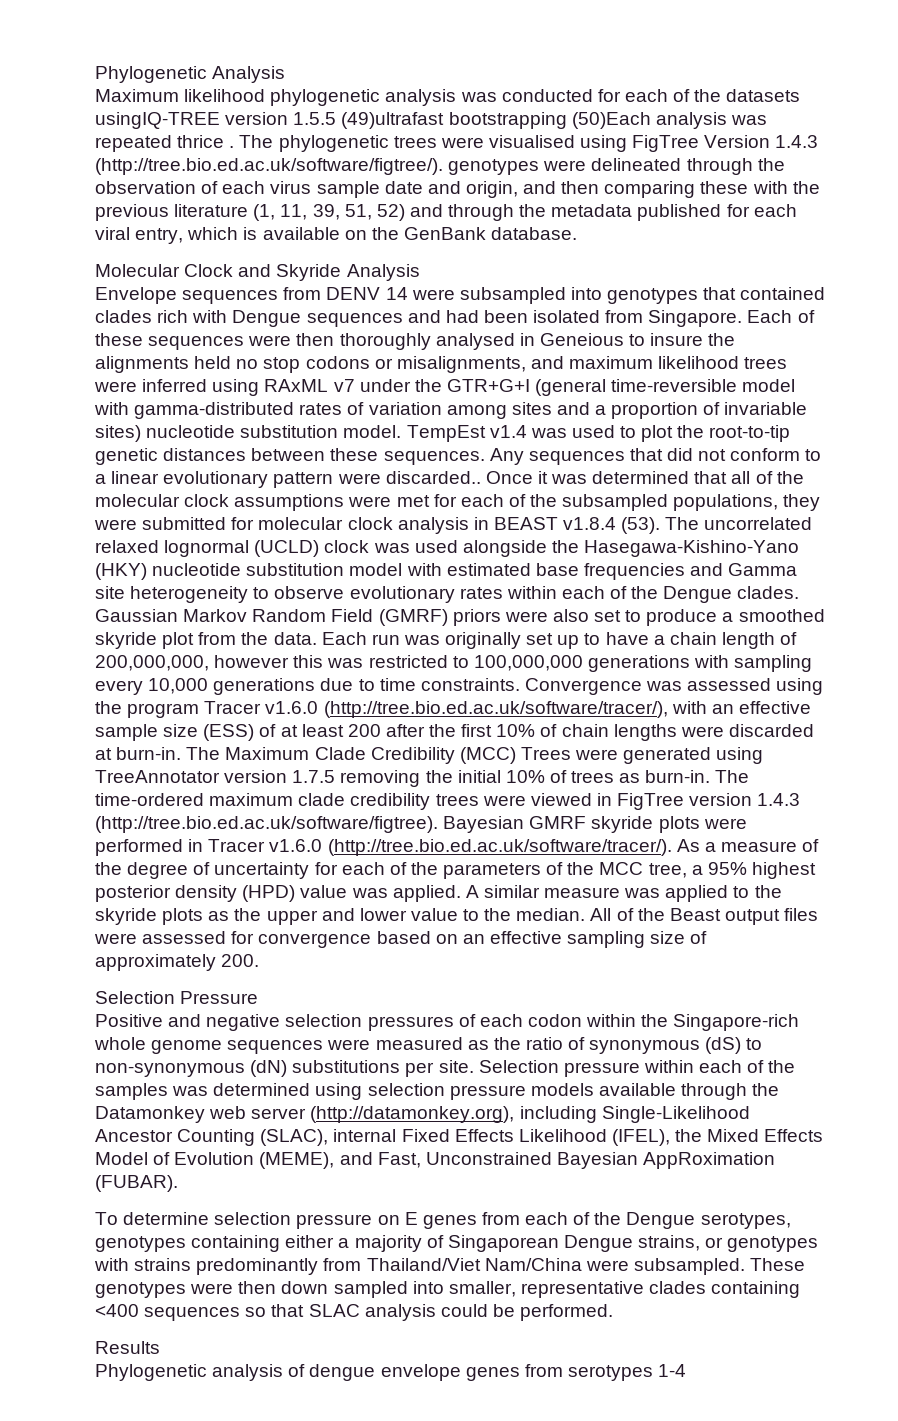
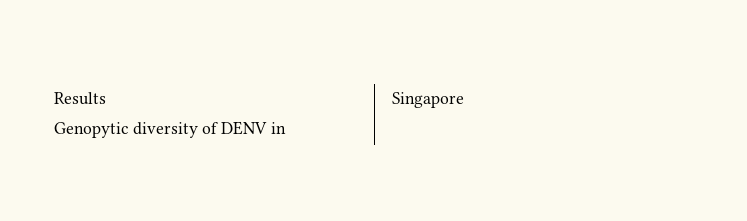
- Phylogenetic Analysis
- Maximum likelihood phylogenetic analysis was conducted for each of the datasets usingIQ-TREE version 1.5.5 (49)ultrafast bootstrapping (50)Each analysis was repeated thrice . The phylogenetic trees were visualised using FigTree Version 1.4.3 (http://tree.bio.ed.ac.uk/software/figtree/). genotypes were delineated through the observation of each virus sample date and origin, and then comparing these with the previous literature (1, 11, 39, 51, 52) and through the metadata published for each viral entry, which is available on the GenBank database.
- Molecular Clock and Skyride Analysis
- Envelope sequences from DENV 14 were subsampled into genotypes that contained clades rich with Dengue sequences and had been isolated from Singapore. Each of these sequences were then thoroughly analysed in Geneious to insure the alignments held no stop codons or misalignments, and maximum likelihood trees were inferred using RAxML v7 under the GTR+G+I (general time-reversible model with gamma-distributed rates of variation among sites and a proportion of invariable sites) nucleotide substitution model. TempEst v1.4 was used to plot the root-to-tip genetic distances between these sequences. Any sequences that did not conform to a linear evolutionary pattern were discarded.. Once it was determined that all of the molecular clock assumptions were met for each of the subsampled populations, they were submitted for molecular clock analysis in BEAST v1.8.4 (53). The uncorrelated relaxed lognormal (UCLD) clock was used alongside the Hasegawa-Kishino-Yano (HKY) nucleotide substitution model with estimated base frequencies and Gamma site heterogeneity to observe evolutionary rates within each of the Dengue clades. Gaussian Markov Random Field (GMRF) priors were also set to produce a smoothed skyride plot from the data. Each run was originally set up to have a chain length of 200,000,000, however this was restricted to 100,000,000 generations with sampling every 10,000 generations due to time constraints. Convergence was assessed using the program Tracer v1.6.0 (http://tree.bio.ed.ac.uk/software/tracer/), with an effective sample size (ESS) of at least 200 after the first 10% of chain lengths were discarded at burn-in. The Maximum Clade Credibility (MCC) Trees were generated using TreeAnnotator version 1.7.5 removing the initial 10% of trees as burn-in. The time-ordered maximum clade credibility trees were viewed in FigTree version 1.4.3 (http://tree.bio.ed.ac.uk/software/figtree). Bayesian GMRF skyride plots were performed in Tracer v1.6.0 (http://tree.bio.ed.ac.uk/software/tracer/). As a measure of the degree of uncertainty for each of the parameters of the MCC tree, a 95% highest posterior density (HPD) value was applied. A similar measure was applied to the skyride plots as the upper and lower value to the median. All of the Beast output files were assessed for convergence based on an effective sampling size of approximately 200.
- Selection Pressure
- Positive and negative selection pressures of each codon within the Singapore-rich whole genome sequences were measured as the ratio of synonymous (dS) to non-synonymous (dN) substitutions per site. Selection pressure within each of the samples was determined using selection pressure models available through the Datamonkey web server (http://datamonkey.org), including Single-Likelihood Ancestor Counting (SLAC), internal Fixed Effects Likelihood (IFEL), the Mixed Effects Model of Evolution (MEME), and Fast, Unconstrained Bayesian AppRoximation (FUBAR).
- To determine selection pressure on E genes from each of the Dengue serotypes, genotypes containing either a majority of Singaporean Dengue strains, or genotypes with strains predominantly from Thailand/Viet Nam/China were subsampled. These genotypes were then down sampled into smaller, representative clades containing <400 sequences so that SLAC analysis could be performed.
  Results
- Phylogenetic analysis of dengue envelope genes from serotypes 1-4
+ Genopytic diversity of DENV in Singapore

